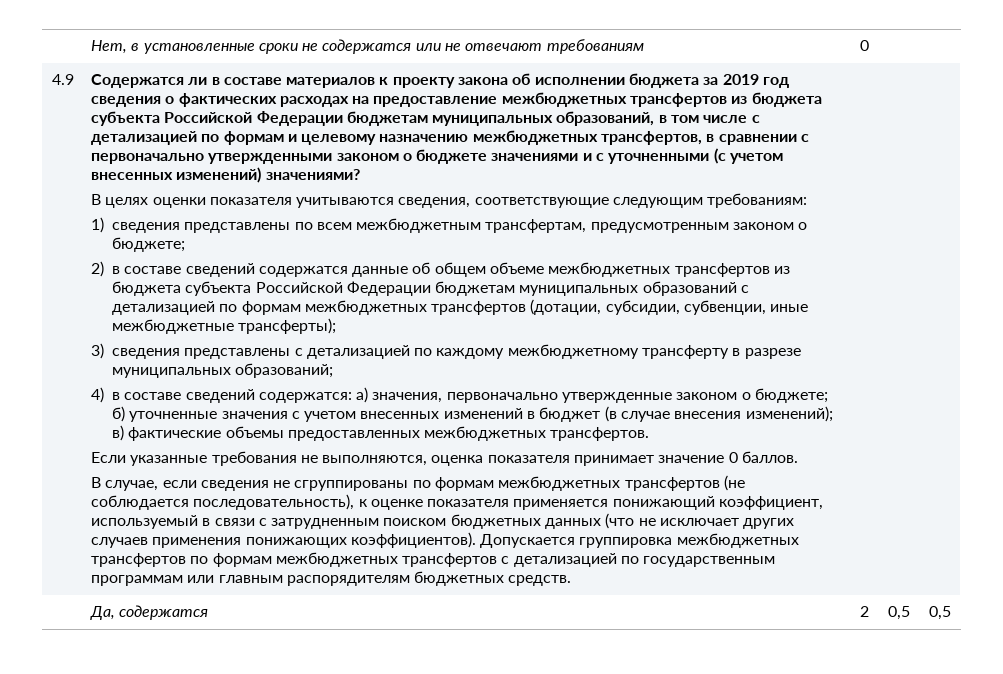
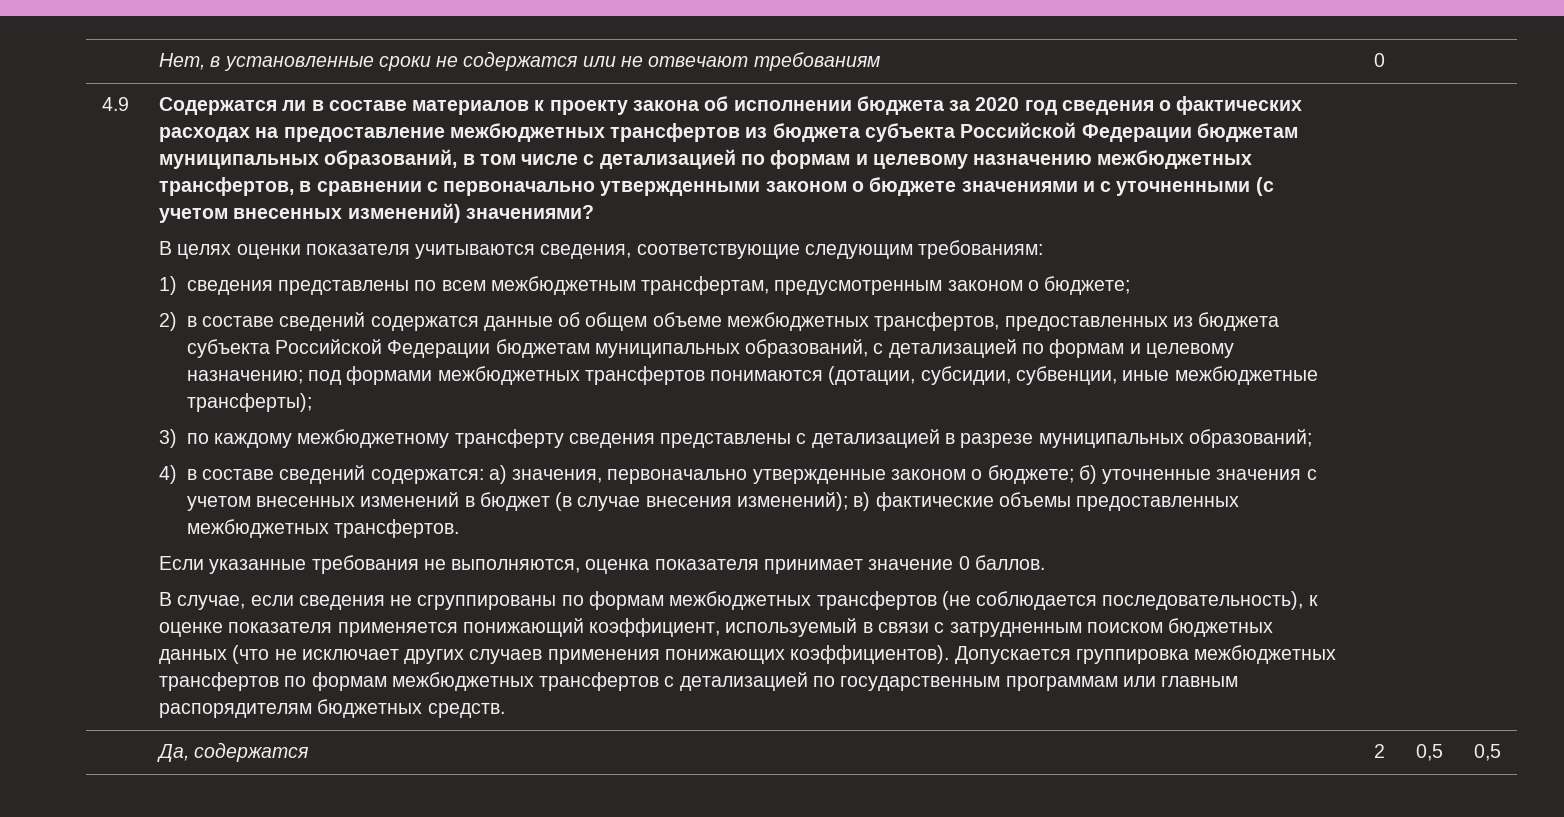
- Содержатся ли в составе материалов к проекту закона об исполнении бюджета за 2019 год сведения о фактических расходах на предоставление межбюджетных трансфертов из бюджета субъекта Российской Федерации бюджетам муниципальных образований, в том числе с детализацией по формам и целевому назначению межбюджетных трансфертов, в сравнении с первоначально утвержденными законом о бюджете значениями и с уточненными (с учетом внесенных изменений) значениями?
+ Содержатся ли в составе материалов к проекту закона об исполнении бюджета за 2020 год сведения о фактических расходах на предоставление межбюджетных трансфертов из бюджета субъекта Российской Федерации бюджетам муниципальных образований, в том числе с детализацией по формам и целевому назначению межбюджетных трансфертов, в сравнении с первоначально утвержденными законом о бюджете значениями и с уточненными (с учетом внесенных изменений) значениями?
- 2) в составе сведений содержатся данные об общем объеме межбюджетных трансфертов из бюджета субъекта Российской Федерации бюджетам муниципальных образований с детализацией по формам межбюджетных трансфертов (дотации, субсидии, субвенции, иные межбюджетные трансферты);
+ 2) в составе сведений содержатся данные об общем объеме межбюджетных трансфертов, предоставленных из бюджета субъекта Российской Федерации бюджетам муниципальных образований, с детализацией по формам и целевому назначению; под формами межбюджетных трансфертов понимаются (дотации, субсидии, субвенции, иные межбюджетные трансферты);
- 3) сведения представлены с детализацией по каждому межбюджетному трансферту в разрезе муниципальных образований;
+ 3) по каждому межбюджетному трансферту сведения представлены с детализацией в разрезе муниципальных образований;

